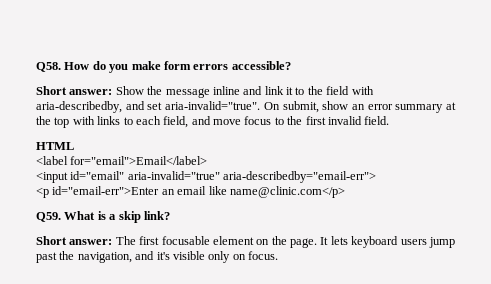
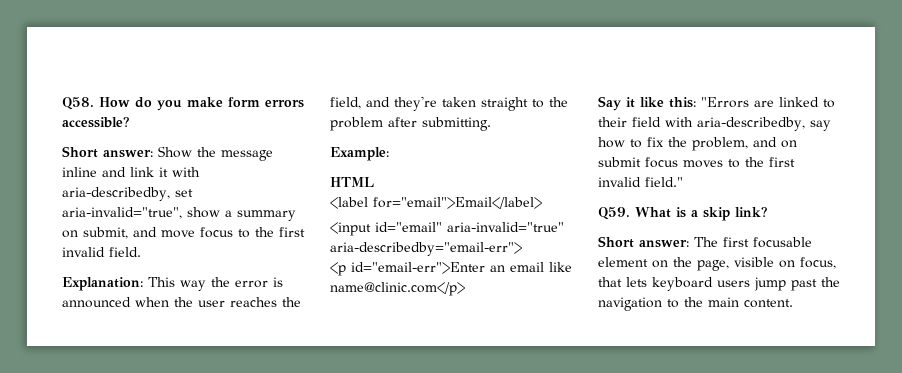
- Short answer: Show the message inline and link it to the field with aria-describedby, and set aria-invalid="true". On submit, show an error summary at the top with links to each field, and move focus to the first invalid field.
+ Short answer: Show the message inline and link it with aria-describedby, set aria-invalid="true", show a summary on submit, and move focus to the first invalid field.
+ Explanation: This way the error is announced when the user reaches the field, and they're taken straight to the problem after submitting.
+ Example:
+ Say it like this: "Errors are linked to their field with aria-describedby, say how to fix the problem, and on submit focus moves to the first invalid field."
- Short answer: The first focusable element on the page. It lets keyboard users jump past the navigation, and it's visible only on focus.
+ Short answer: The first focusable element on the page, visible on focus, that lets keyboard users jump past the navigation to the main content.

